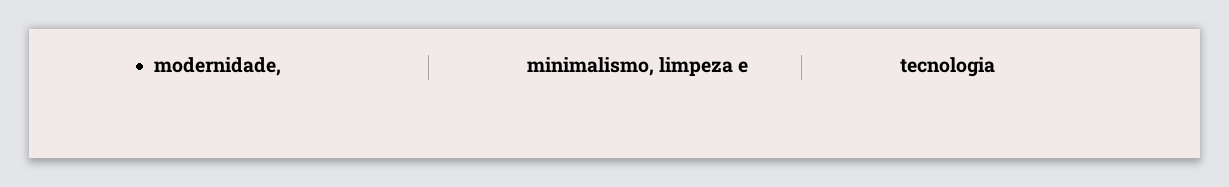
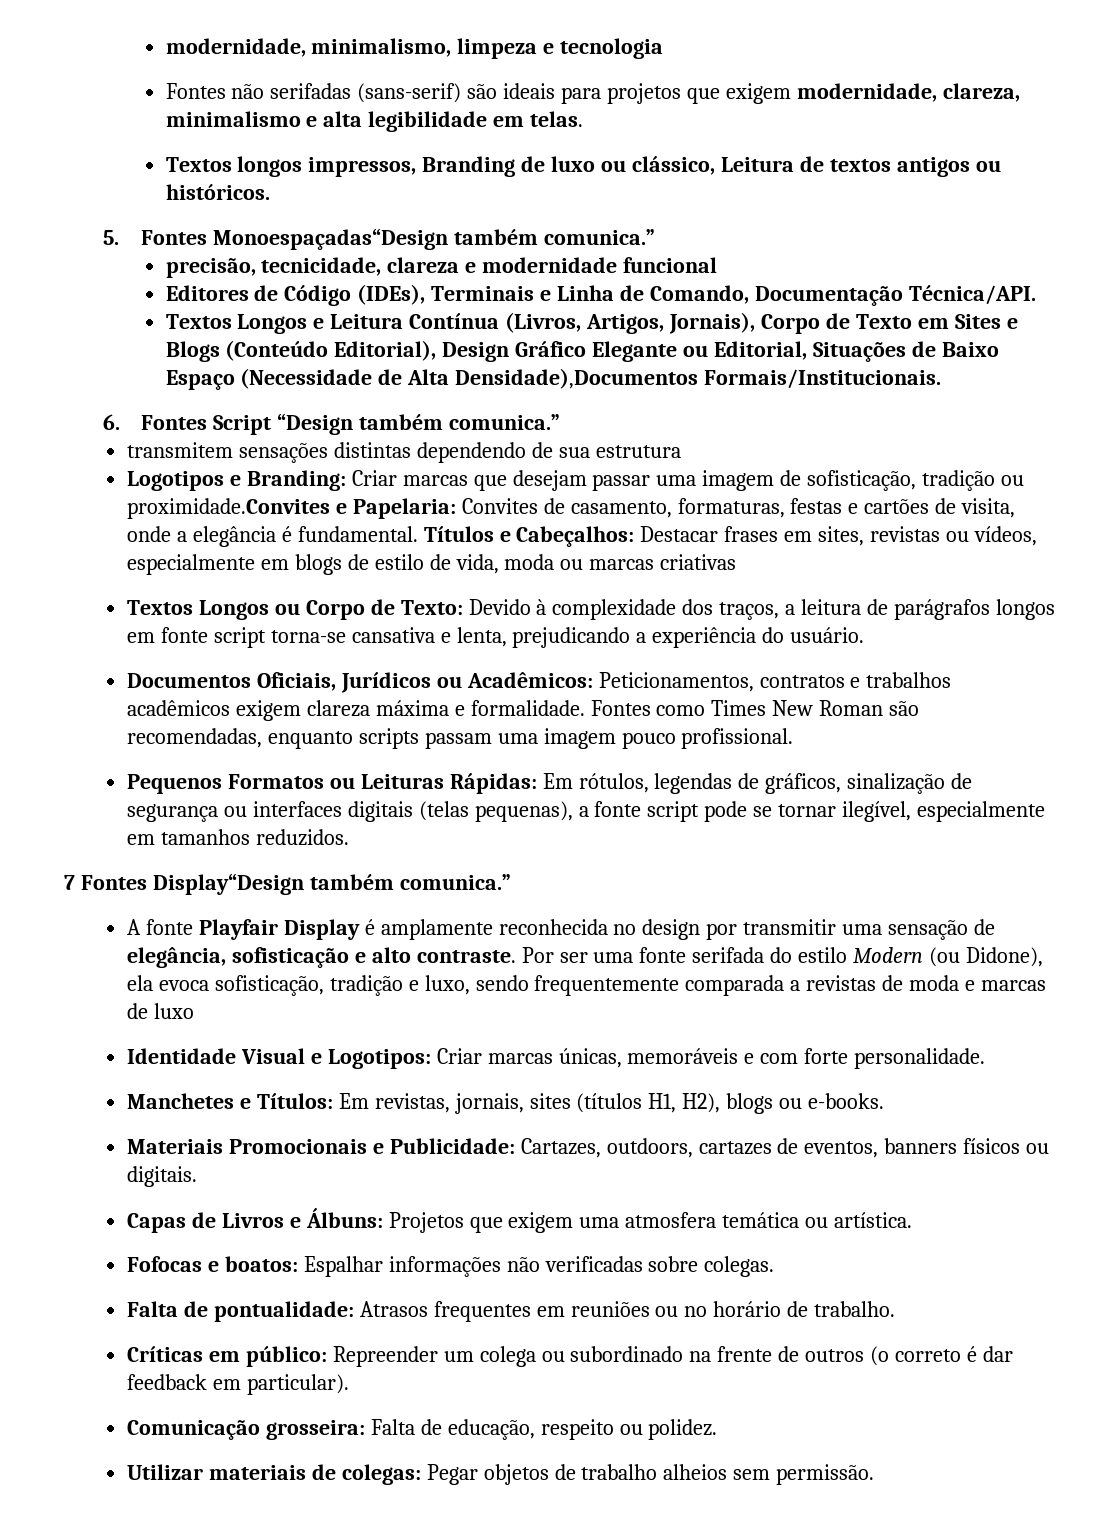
+ Fontes não serifadas (sans-serif) são ideais para projetos que exigem modernidade, clareza, minimalismo e alta legibilidade em telas.
+ Textos longos impressos, Branding de luxo ou clássico, Leitura de textos antigos ou históricos.
+ 5. Fontes Monoespaçadas“Design também comunica.”
+ precisão, tecnicidade, clareza e modernidade funcional
+ Editores de Código (IDEs), Terminais e Linha de Comando, Documentação Técnica/API.
+ Textos Longos e Leitura Contínua (Livros, Artigos, Jornais), Corpo de Texto em Sites e Blogs (Conteúdo Editorial), Design Gráfico Elegante ou Editorial, Situações de Baixo Espaço (Necessidade de Alta Densidade),Documentos Formais/Institucionais.
+ 6. Fontes Script “Design também comunica.”
+ transmitem sensações distintas dependendo de sua estrutura
+ Logotipos e Branding: Criar marcas que desejam passar uma imagem de sofisticação, tradição ou proximidade.Convites e Papelaria: Convites de casamento, formaturas, festas e cartões de visita, onde a elegância é fundamental. Títulos e Cabeçalhos: Destacar frases em sites, revistas ou vídeos, especialmente em blogs de estilo de vida, moda ou marcas criativas
+ Textos Longos ou Corpo de Texto: Devido à complexidade dos traços, a leitura de parágrafos longos em fonte script torna-se cansativa e lenta, prejudicando a experiência do usuário.
+ Documentos Oficiais, Jurídicos ou Acadêmicos: Peticionamentos, contratos e trabalhos acadêmicos exigem clareza máxima e formalidade. Fontes como Times New Roman são recomendadas, enquanto scripts passam uma imagem pouco profissional.
+ Pequenos Formatos ou Leituras Rápidas: Em rótulos, legendas de gráficos, sinalização de segurança ou interfaces digitais (telas pequenas), a fonte script pode se tornar ilegível, especialmente em tamanhos reduzidos.
+ 7 Fontes Display“Design também comunica.”
+ A fonte Playfair Display é amplamente reconhecida no design por transmitir uma sensação de elegância, sofisticação e alto contraste. Por ser uma fonte serifada do estilo Modern (ou Didone), ela evoca sofisticação, tradição e luxo, sendo frequentemente comparada a revistas de moda e marcas de luxo
+ Identidade Visual e Logotipos: Criar marcas únicas, memoráveis e com forte personalidade.
+ Manchetes e Títulos: Em revistas, jornais, sites (títulos H1, H2), blogs ou e-books.
+ Materiais Promocionais e Publicidade: Cartazes, outdoors, cartazes de eventos, banners físicos ou digitais.
+ Capas de Livros e Álbuns: Projetos que exigem uma atmosfera temática ou artística.
+ Fofocas e boatos: Espalhar informações não verificadas sobre colegas.
+ Falta de pontualidade: Atrasos frequentes em reuniões ou no horário de trabalho.
+ Críticas em público: Repreender um colega ou subordinado na frente de outros (o correto é dar feedback em particular).
+ Comunicação grosseira: Falta de educação, respeito ou polidez.
+ Utilizar materiais de colegas: Pegar objetos de trabalho alheios sem permissão.

